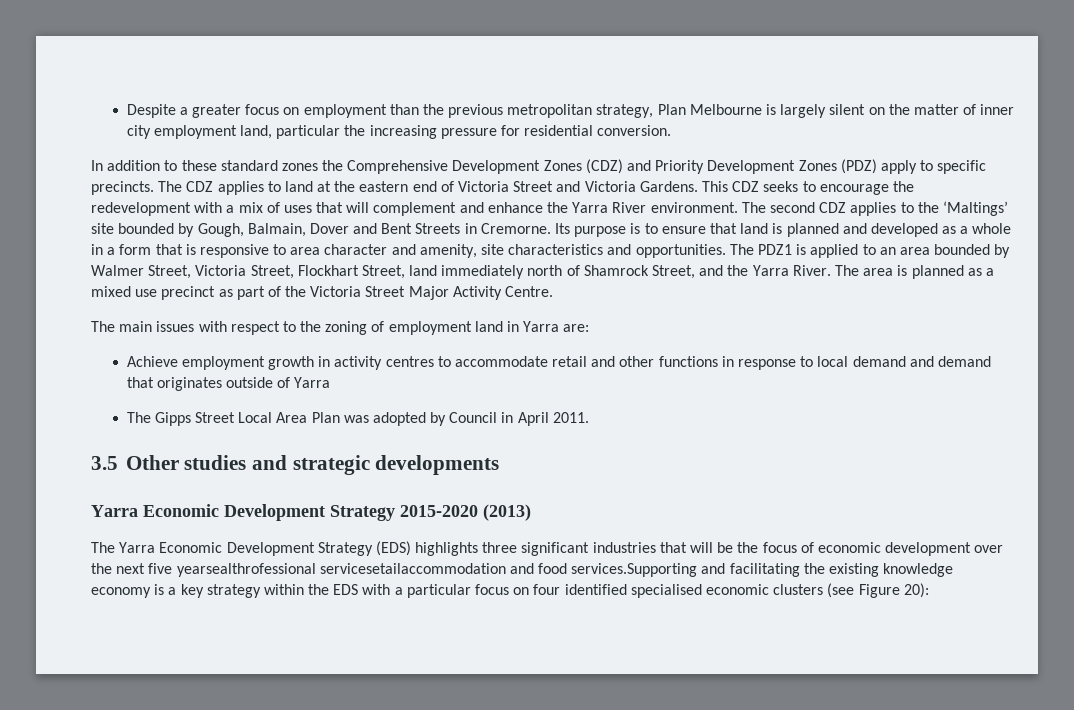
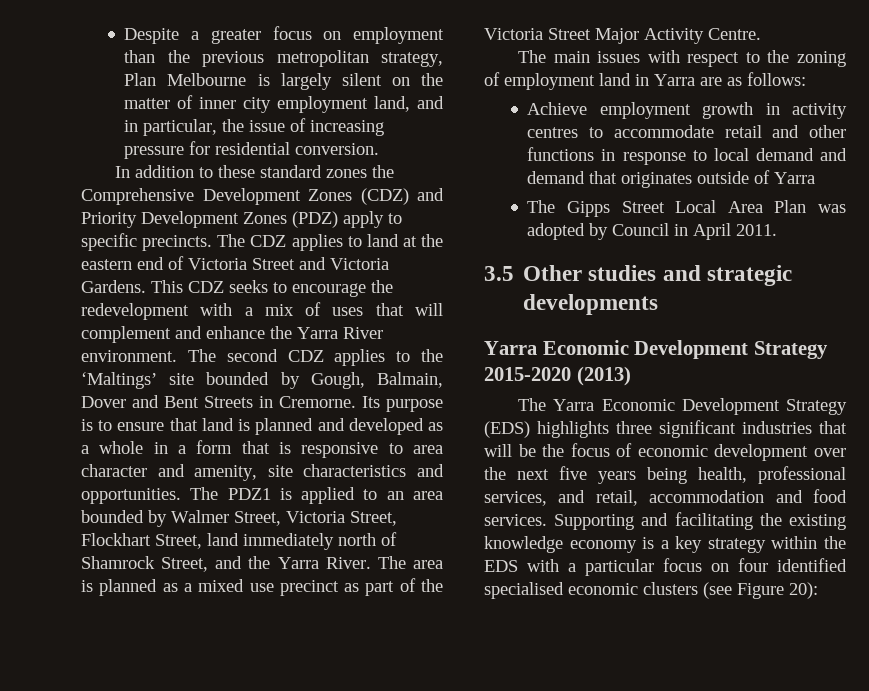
- Despite a greater focus on employment than the previous metropolitan strategy, Plan Melbourne is largely silent on the matter of inner city employment land, particular the increasing pressure for residential conversion.
+ Despite a greater focus on employment than the previous metropolitan strategy, Plan Melbourne is largely silent on the matter of inner city employment land, and in particular, the issue of increasing pressure for residential conversion.
- The main issues with respect to the zoning of employment land in Yarra are:
+ The main issues with respect to the zoning of employment land in Yarra are as follows:
- The Yarra Economic Development Strategy (EDS) highlights three significant industries that will be the focus of economic development over the next five yearsealthrofessional servicesetailaccommodation and food services.Supporting and facilitating the existing knowledge economy is a key strategy within the EDS with a particular focus on four identified specialised economic clusters (see Figure 20):
+ The Yarra Economic Development Strategy (EDS) highlights three significant industries that will be the focus of economic development over the next five years being health, professional services, and retail, accommodation and food services. Supporting and facilitating the existing knowledge economy is a key strategy within the EDS with a particular focus on four identified specialised economic clusters (see Figure 20):

